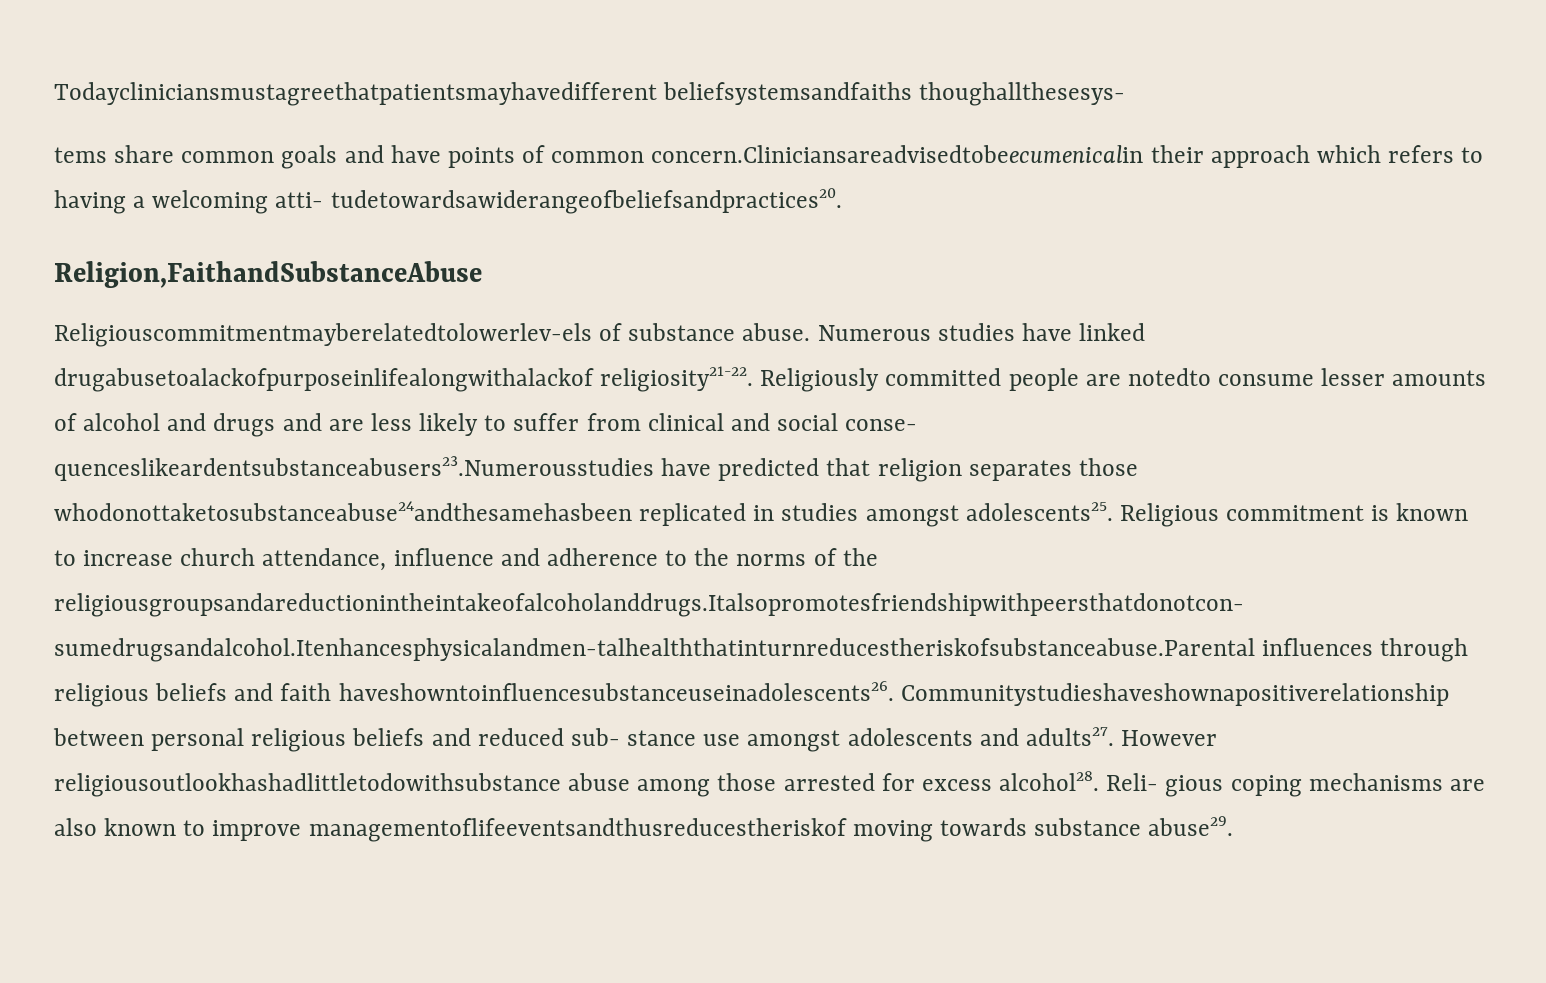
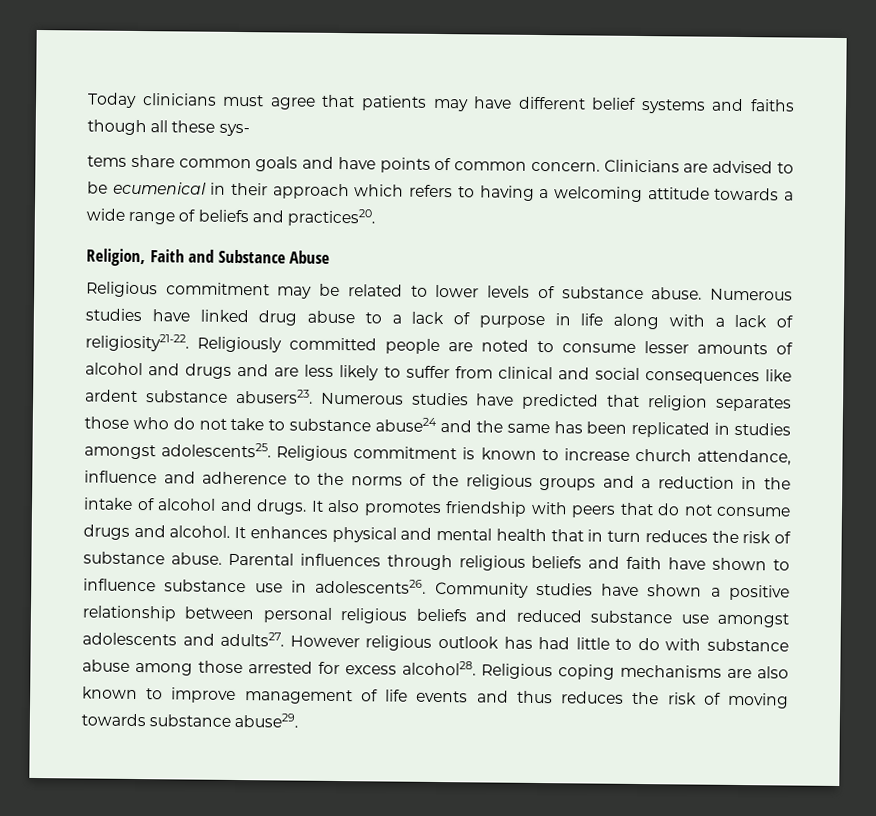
- Todaycliniciansmustagreethatpatientsmayhavedifferent beliefsystemsandfaiths thoughallthesesys-
+ Today clinicians must agree that patients may have different belief systems and faiths though all these sys-
- tems share common goals and have points of common concern.Cliniciansareadvisedtobeecumenicalin their approach which refers to having a welcoming atti- tudetowardsawiderangeofbeliefsandpractices20.
- Religion,FaithandSubstanceAbuse
- Religiouscommitmentmayberelatedtolowerlev-els of substance abuse.
+ tems share common goals and have points of common concern. Clinicians are advised to be ecumenical in their approach which refers to having a welcoming attitude towards a wide range of beliefs and practices20.
+ Religion, Faith and Substance Abuse
+ Religious commitment may be related to lower levels of substance abuse.
- Numerous studies have linked drugabusetoalackofpurposeinlifealongwithalackof religiosity21-22.
+ Numerous studies have linked drug abuse to a lack of purpose in life along with a lack of religiosity21-22.
- Religiously committed people are notedto consume lesser amounts of alcohol and drugs and are less likely to suffer from clinical and social conse- quenceslikeardentsubstanceabusers23.Numerousstudies have predicted that religion separates those whodonottaketosubstanceabuse24andthesamehasbeen replicated in studies amongst adolescents25.
+ Religiously committed people are noted to consume lesser amounts of alcohol and drugs and are less likely to suffer from clinical and social consequences like ardent substance abusers23. Numerous studies have predicted that religion separates those who do not take to substance abuse24 and the same has been replicated in studies amongst adolescents25.
- Religious commitment is known to increase church attendance, influence and adherence to the norms of the religiousgroupsandareductionintheintakeofalcoholanddrugs.Italsopromotesfriendshipwithpeersthatdonotcon- sumedrugsandalcohol.Itenhancesphysicalandmen-talhealththatinturnreducestheriskofsubstanceabuse.Parental influences through religious beliefs and faith haveshowntoinfluencesubstanceuseinadolescents26. Communitystudieshaveshownapositiverelationship between personal religious beliefs and reduced sub- stance use amongst adolescents and adults27.
+ Religious commitment is known to increase church attendance, influence and adherence to the norms of the religious groups and a reduction in the intake of alcohol and drugs. It also promotes friendship with peers that do not consume drugs and alcohol. It enhances physical and mental health that in turn reduces the risk of substance abuse. Parental influences through religious beliefs and faith have shown to influence substance use in adolescents26. Community studies have shown a positive relationship between personal religious beliefs and reduced substance use amongst adolescents and adults27.
- However religiousoutlookhashadlittletodowithsubstance abuse among those arrested for excess alcohol28.
+ However religious outlook has had little to do with substance abuse among those arrested for excess alcohol28.
- Reli- gious coping mechanisms are also known to improve managementoflifeeventsandthusreducestheriskof moving towards substance abuse29.
+ Religious coping mechanisms are also known to improve management of life events and thus reduces the risk of moving towards substance abuse29.

